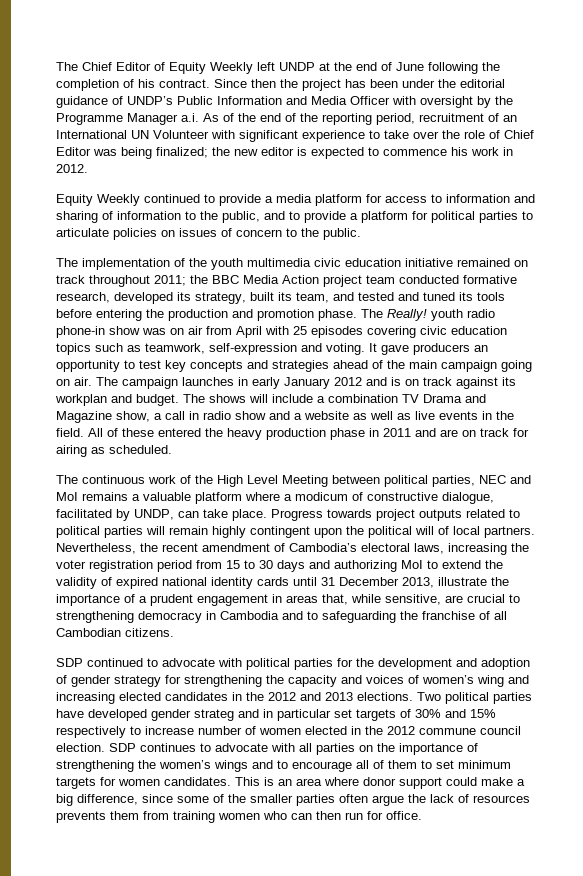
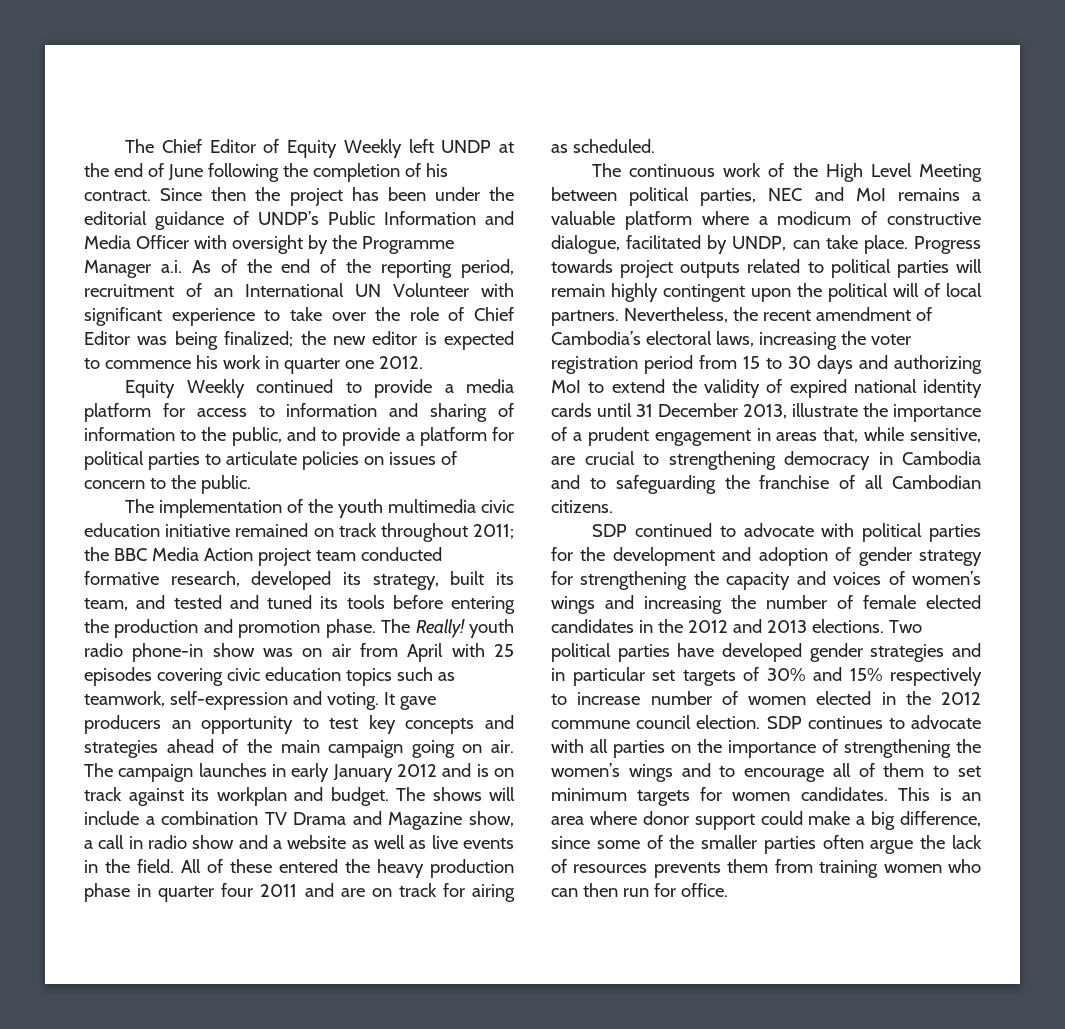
- the new editor is expected to commence his work in 2012.
+ the new editor is expected to commence his work in quarter one 2012.
- All of these entered the heavy production phase in 2011 and are on track for airing as scheduled.
+ All of these entered the heavy production phase in quarter four 2011 and are on track for airing as scheduled.
- SDP continued to advocate with political parties for the development and adoption of gender strategy for strengthening the capacity and voices of women’s wing and increasing elected candidates in the 2012 and 2013 elections.
+ SDP continued to advocate with political parties for the development and adoption of gender strategy for strengthening the capacity and voices of women’s wings and increasing the number of female elected candidates in the 2012 and 2013 elections.
- Two political parties have developed gender strateg and in particular set targets of 30% and 15% respectively to increase number of women elected in the 2012 commune council election.
+ Two political parties have developed gender strategies and in particular set targets of 30% and 15% respectively to increase number of women elected in the 2012 commune council election.

